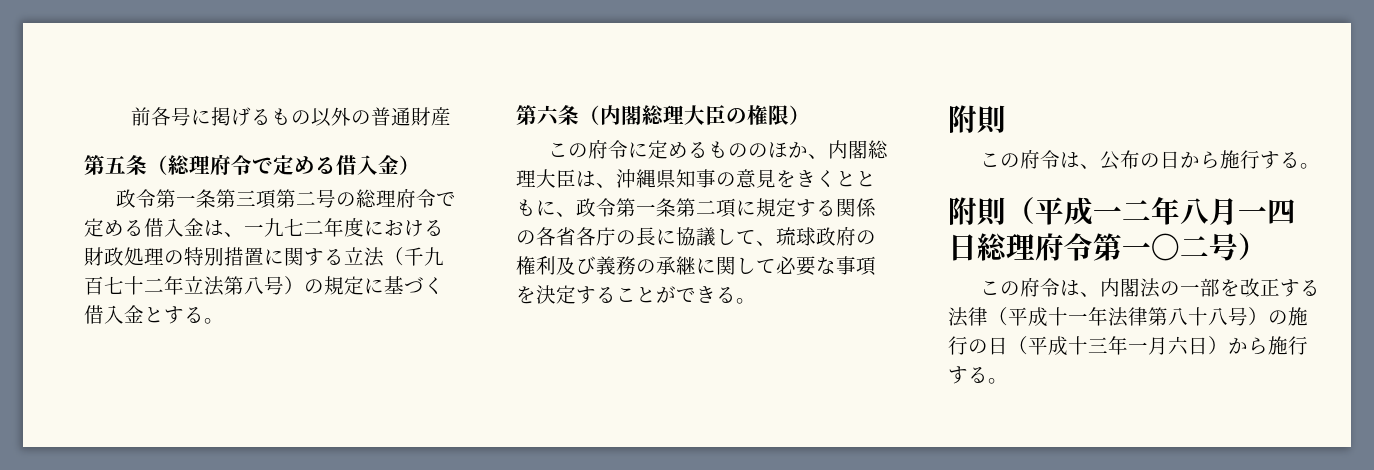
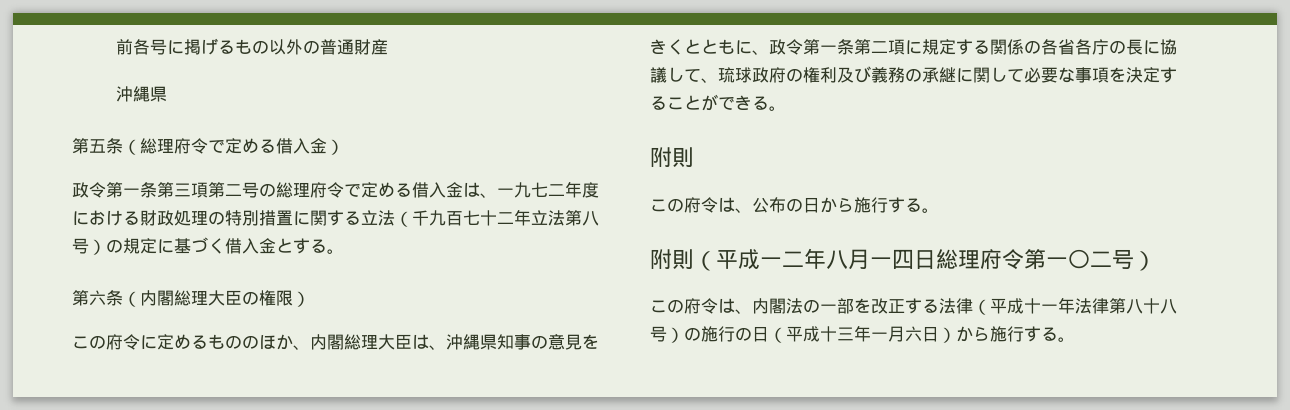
  前各号に掲げるもの以外の普通財産
+ 沖縄県

